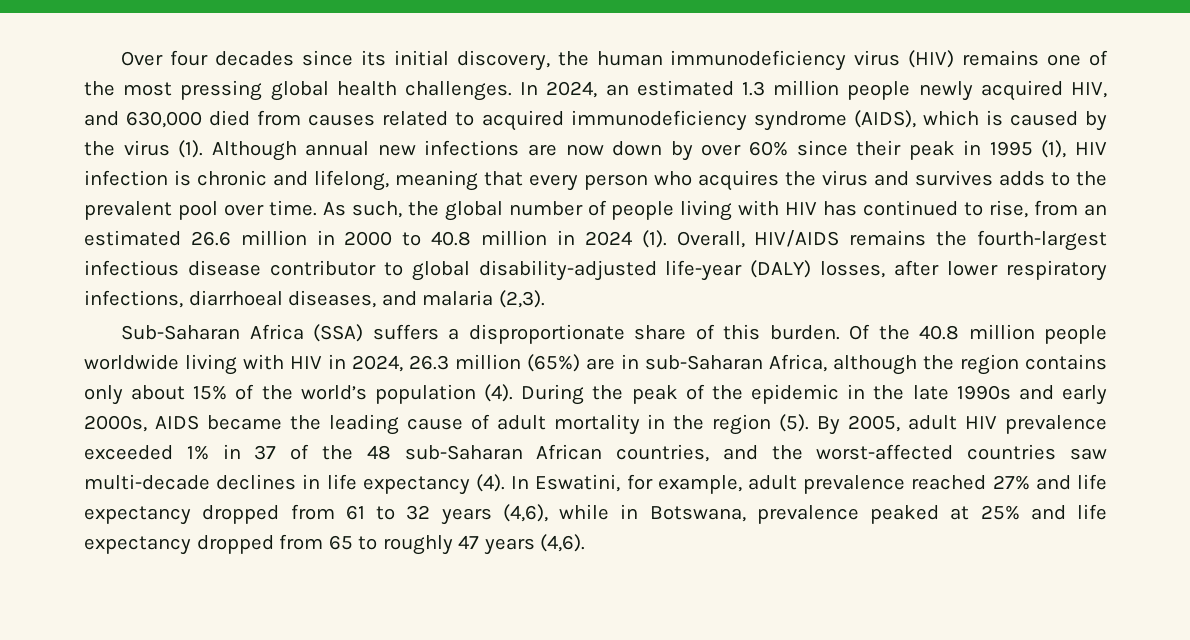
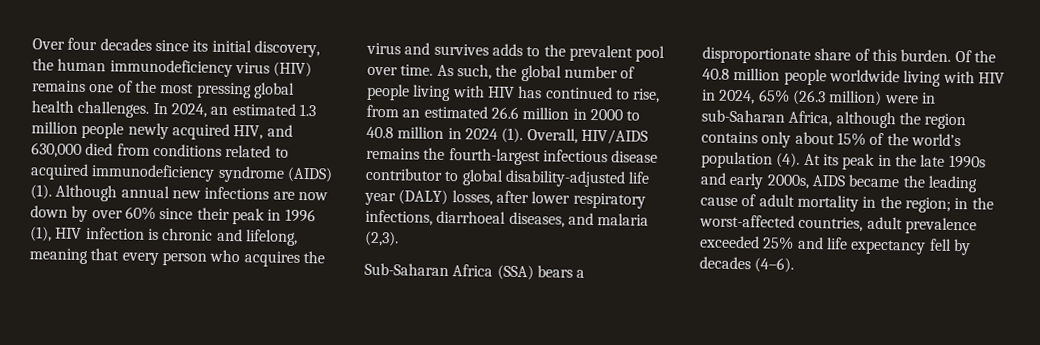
- In 2024, an estimated 1.3 million people newly acquired HIV, and 630,000 died from causes related to acquired immunodeficiency syndrome (AIDS), which is caused by the virus (1).
+ In 2024, an estimated 1.3 million people newly acquired HIV, and 630,000 died from conditions related to acquired immunodeficiency syndrome (AIDS) (1).
- Although annual new infections are now down by over 60% since their peak in 1995 (1), HIV infection is chronic and lifelong, meaning that every person who acquires the virus and survives adds to the prevalent pool over time.
+ Although annual new infections are now down by over 60% since their peak in 1996 (1), HIV infection is chronic and lifelong, meaning that every person who acquires the virus and survives adds to the prevalent pool over time.
- Overall, HIV/AIDS remains the fourth-largest infectious disease contributor to global disability-adjusted life-year (DALY) losses, after lower respiratory infections, diarrhoeal diseases, and malaria (2,3).
+ Overall, HIV/AIDS remains the fourth-largest infectious disease contributor to global disability-adjusted life year (DALY) losses, after lower respiratory infections, diarrhoeal diseases, and malaria (2,3).
- Sub-Saharan Africa (SSA) suffers a disproportionate share of this burden.
+ Sub-Saharan Africa (SSA) bears a disproportionate share of this burden.
- Of the 40.8 million people worldwide living with HIV in 2024, 26.3 million (65%) are in sub-Saharan Africa, although the region contains only about 15% of the world’s population (4).
+ Of the 40.8 million people worldwide living with HIV in 2024, 65% (26.3 million) were in sub-Saharan Africa, although the region contains only about 15% of the world’s population (4).
- During the peak of the epidemic in the late 1990s and early 2000s, AIDS became the leading cause of adult mortality in the region (5). By 2005, adult HIV prevalence exceeded 1% in 37 of the 48 sub-Saharan African countries, and the worst-affected countries saw multi-decade declines in life expectancy (4). In Eswatini, for example, adult prevalence reached 27% and life expectancy dropped from 61 to 32 years (4,6), while in Botswana, prevalence peaked at 25% and life expectancy dropped from 65 to roughly 47 years (4,6).
+ At its peak in the late 1990s and early 2000s, AIDS became the leading cause of adult mortality in the region; in the worst-affected countries, adult prevalence exceeded 25% and life expectancy fell by decades (4–6).

